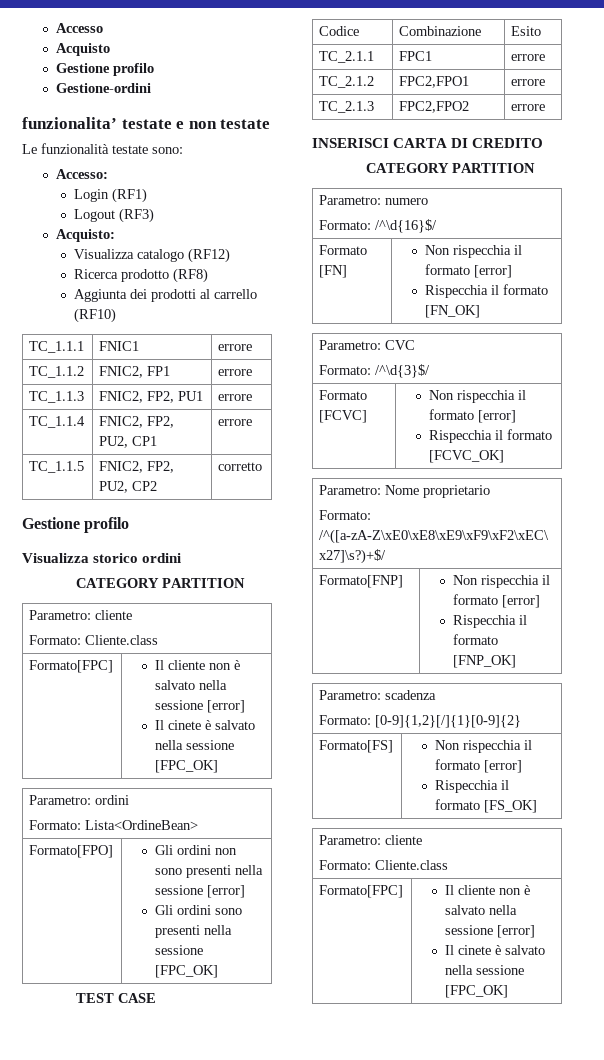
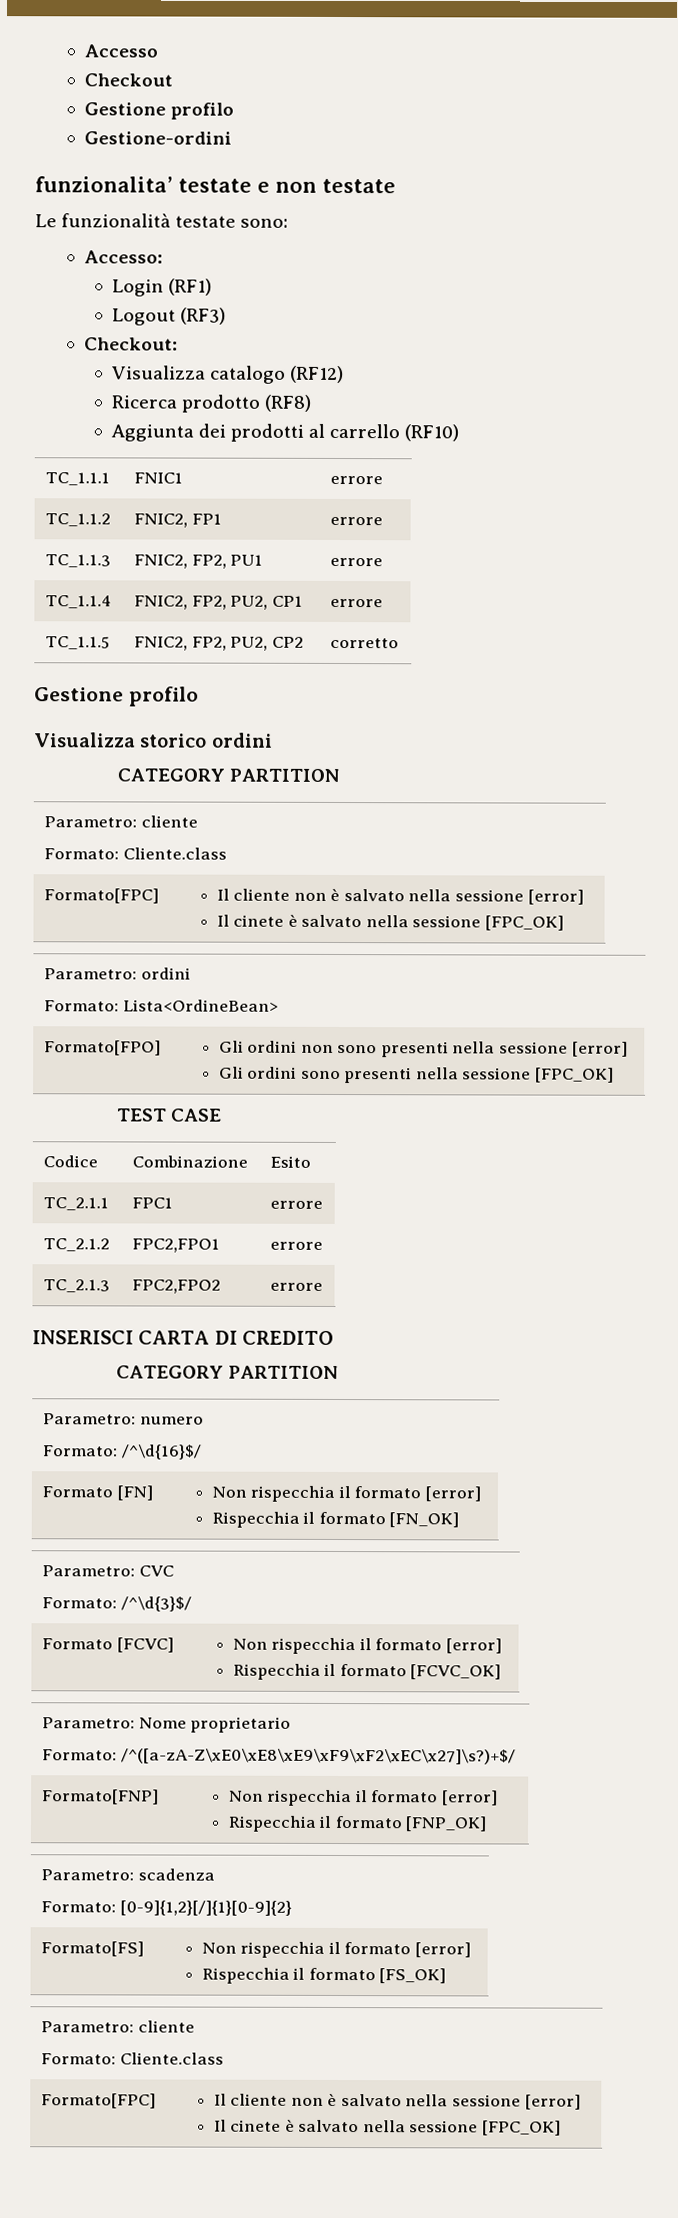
- Acquisto
+ Checkout
- Acquisto:
+ Checkout:

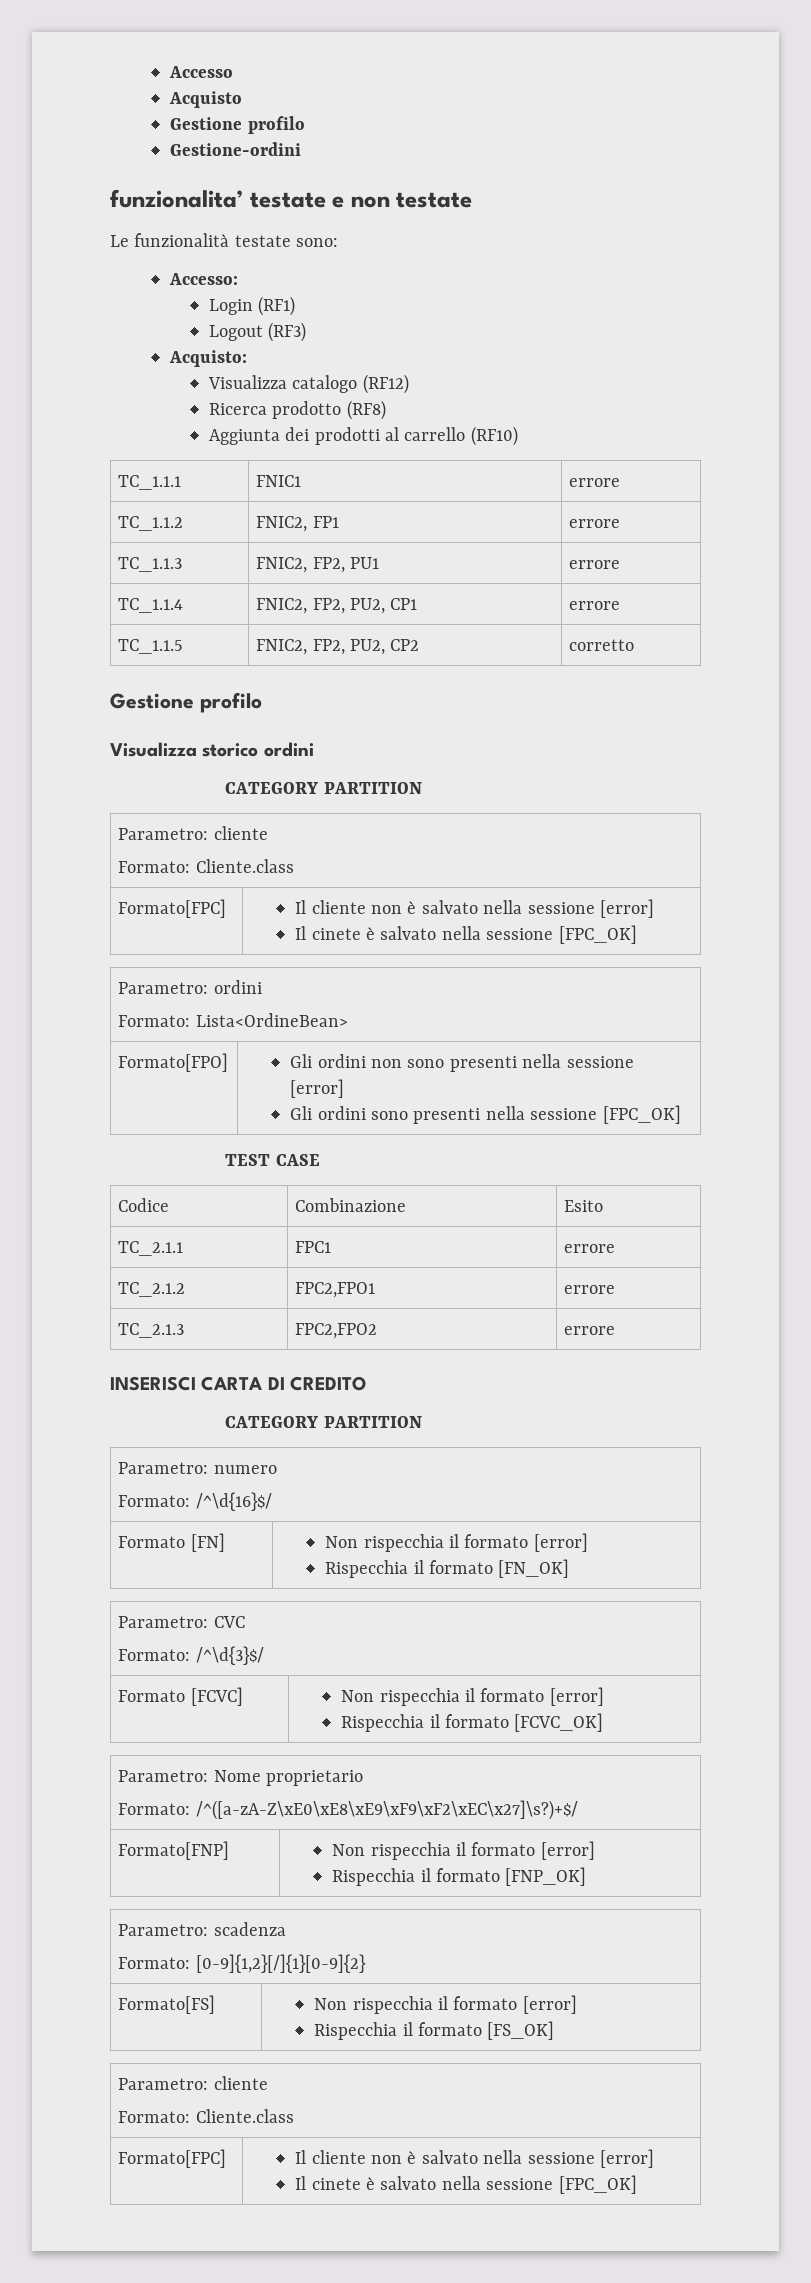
- Checkout
+ Acquisto
- Checkout:
+ Acquisto:

